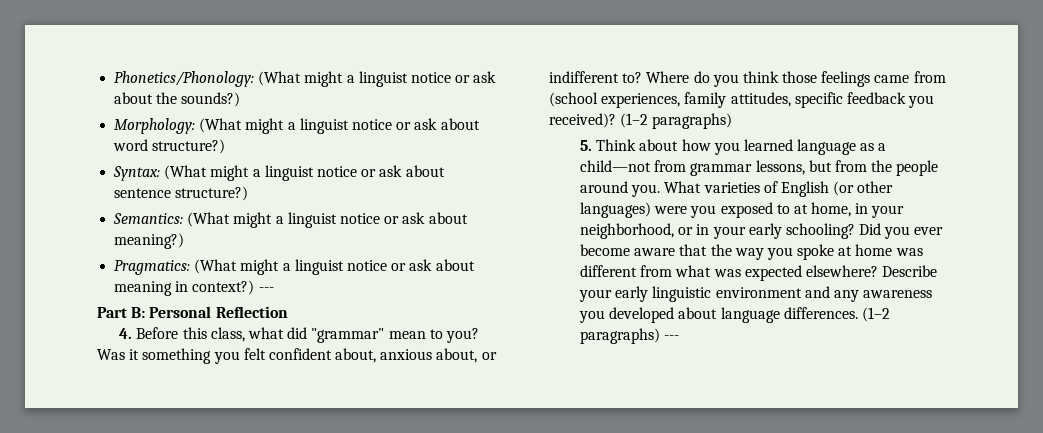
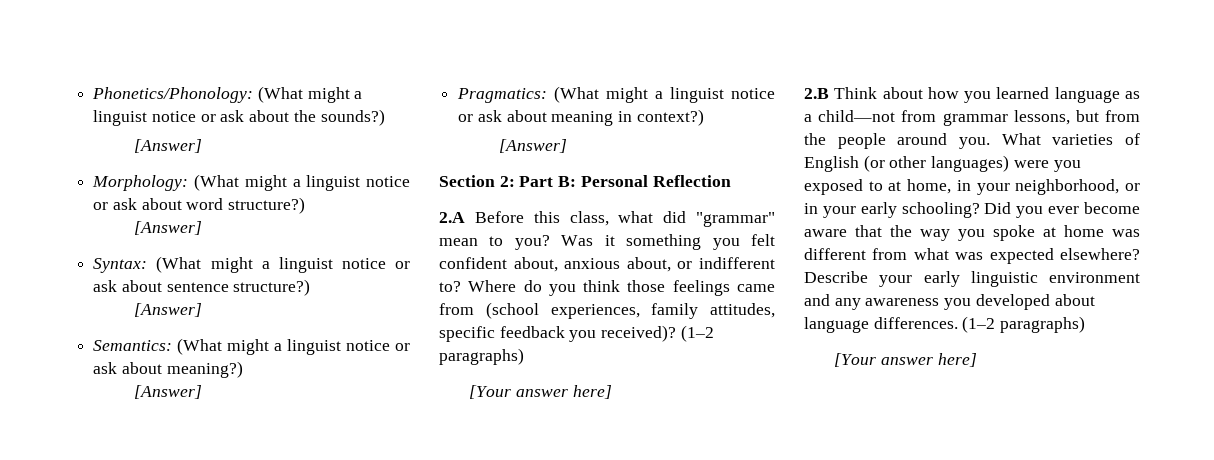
  Phonetics/Phonology: (What might a linguist notice or ask about the sounds?)
+ [Answer]
  Morphology: (What might a linguist notice or ask about word structure?)
+ [Answer]
  Syntax: (What might a linguist notice or ask about sentence structure?)
+ [Answer]
  Semantics: (What might a linguist notice or ask about meaning?)
+ [Answer]
- Pragmatics: (What might a linguist notice or ask about meaning in context?) ---
- Part B: Personal Reflection
+ Pragmatics: (What might a linguist notice or ask about meaning in context?)
+ [Answer]
+ Section 2: Part B: Personal Reflection
- 4. Before this class, what did "grammar" mean to you?
+ 2.A Before this class, what did "grammar" mean to you?
  Where do you think those feelings came from (school experiences, family attitudes, specific feedback you received)? (1–2 paragraphs)
- 5. Think about how you learned language as a child—not from grammar lessons, but from the people around you.
+ [Your answer here]
+ 2.B Think about how you learned language as a child—not from grammar lessons, but from the people around you.
- Describe your early linguistic environment and any awareness you developed about language differences. (1–2 paragraphs) ---
+ Describe your early linguistic environment and any awareness you developed about language differences. (1–2 paragraphs)
+ [Your answer here]

